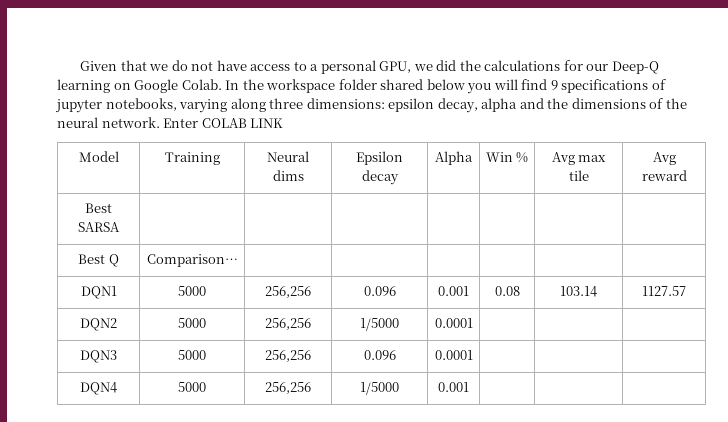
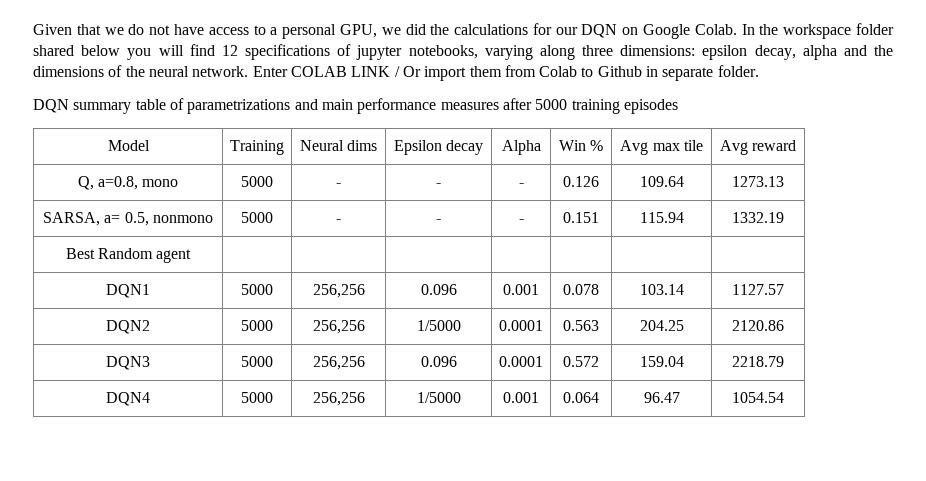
- Given that we do not have access to a personal GPU, we did the calculations for our Deep-Q learning on Google Colab.
+ Given that we do not have access to a personal GPU, we did the calculations for our DQN on Google Colab.
- In the workspace folder shared below you will find 9 specifications of jupyter notebooks, varying along three dimensions: epsilon decay, alpha and the dimensions of the neural network.
+ In the workspace folder shared below you will find 12 specifications of jupyter notebooks, varying along three dimensions: epsilon decay, alpha and the dimensions of the neural network.
- Enter COLAB LINK
+ Enter COLAB LINK / Or import them from Colab to Github in separate folder.
+ DQN summary table of parametrizations and main performance measures after 5000 training episodes
- Best SARSA | | | | | | |
- Best Q | Comparison… | | | | | |
+ Q, a=0.8, mono | 5000 | - | - | - | 0.126 | 109.64 | 1273.13
+ SARSA, a= 0.5, nonmono | 5000 | - | - | - | 0.151 | 115.94 | 1332.19
+ Best Random agent | | | | | | |
- DQN1 | 5000 | 256,256 | 0.096 | 0.001 | 0.08 | 103.14 | 1127.57
+ DQN1 | 5000 | 256,256 | 0.096 | 0.001 | 0.078 | 103.14 | 1127.57
- DQN2 | 5000 | 256,256 | 1/5000 | 0.0001 | | |
+ DQN2 | 5000 | 256,256 | 1/5000 | 0.0001 | 0.563 | 204.25 | 2120.86
- DQN3 | 5000 | 256,256 | 0.096 | 0.0001 | | |
+ DQN3 | 5000 | 256,256 | 0.096 | 0.0001 | 0.572 | 159.04 | 2218.79
- DQN4 | 5000 | 256,256 | 1/5000 | 0.001 | | |
+ DQN4 | 5000 | 256,256 | 1/5000 | 0.001 | 0.064 | 96.47 | 1054.54

